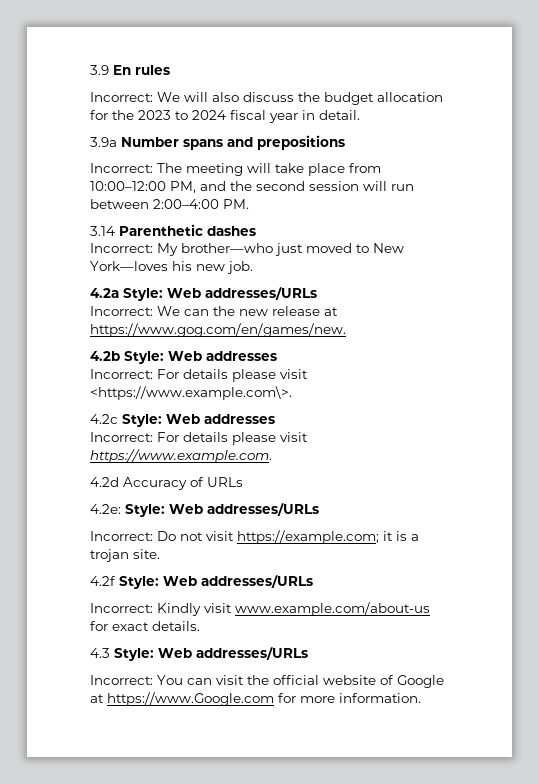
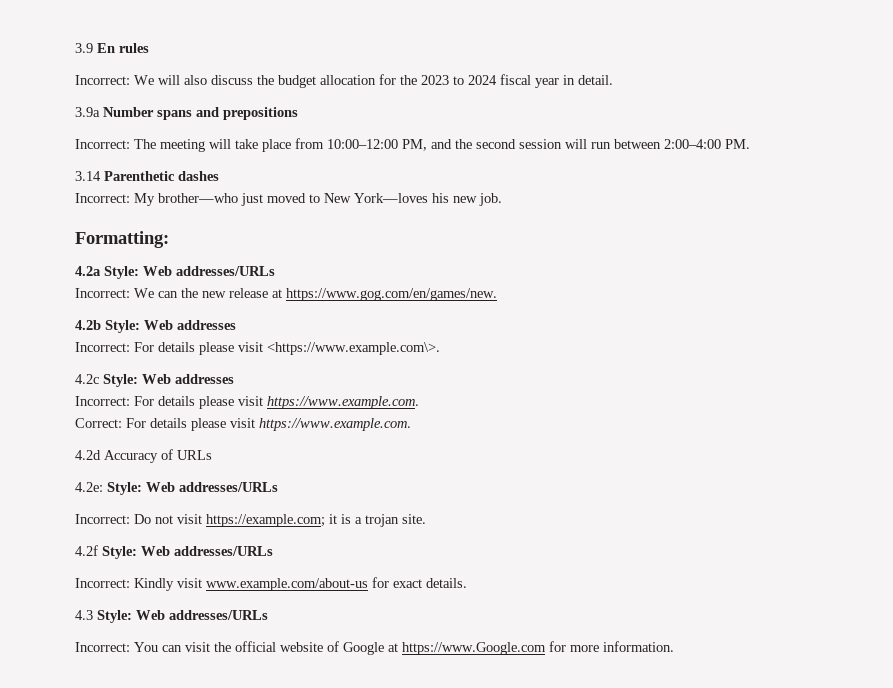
+ Formatting:
+ Correct: For details please visit https://www.example.com.

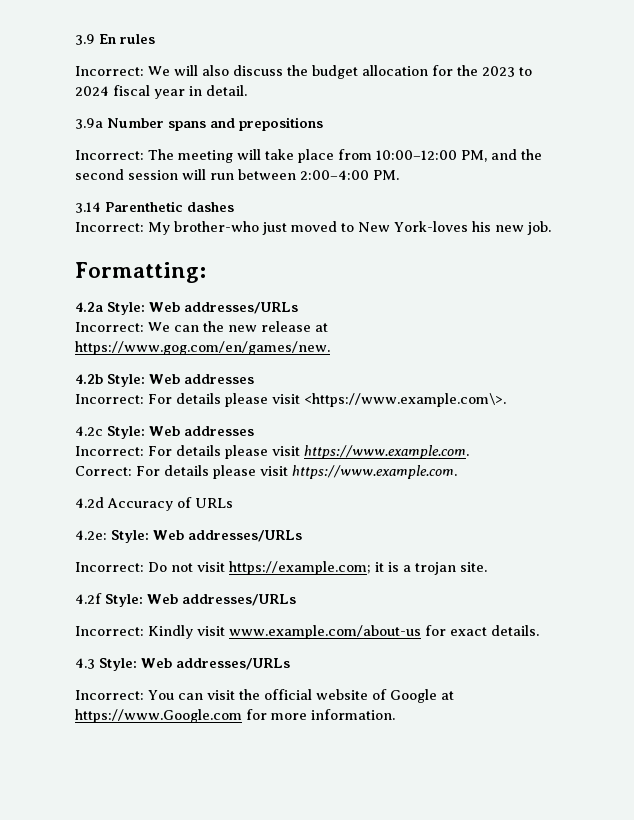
- Incorrect: My brother—who just moved to New York—loves his new job.
+ Incorrect: My brother-who just moved to New York-loves his new job.

